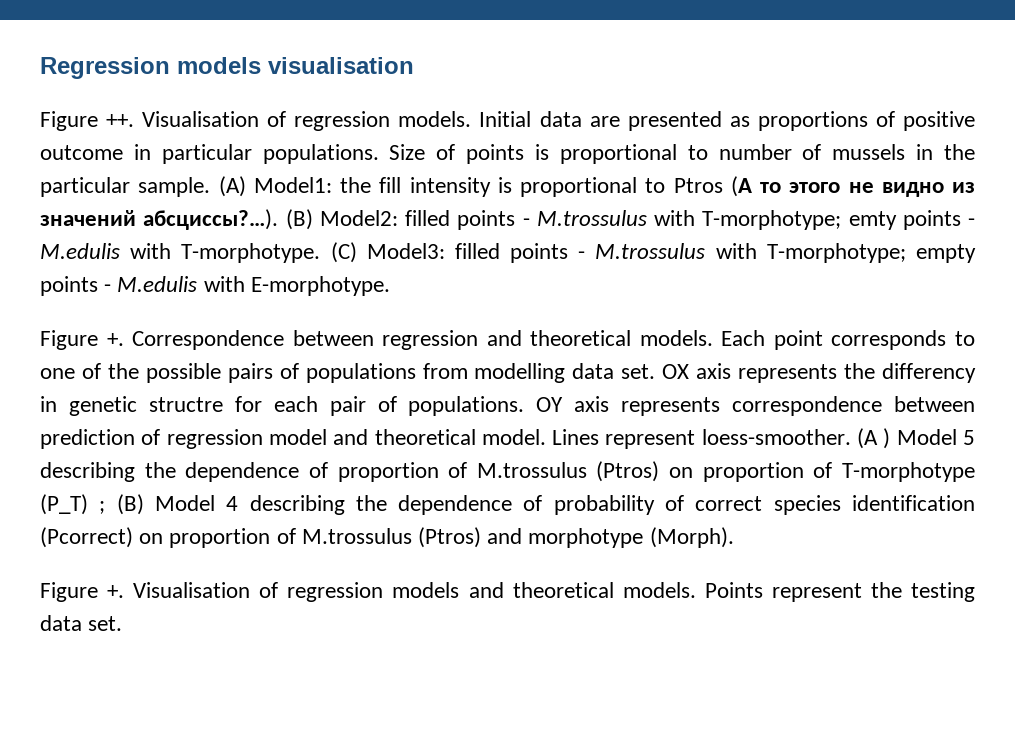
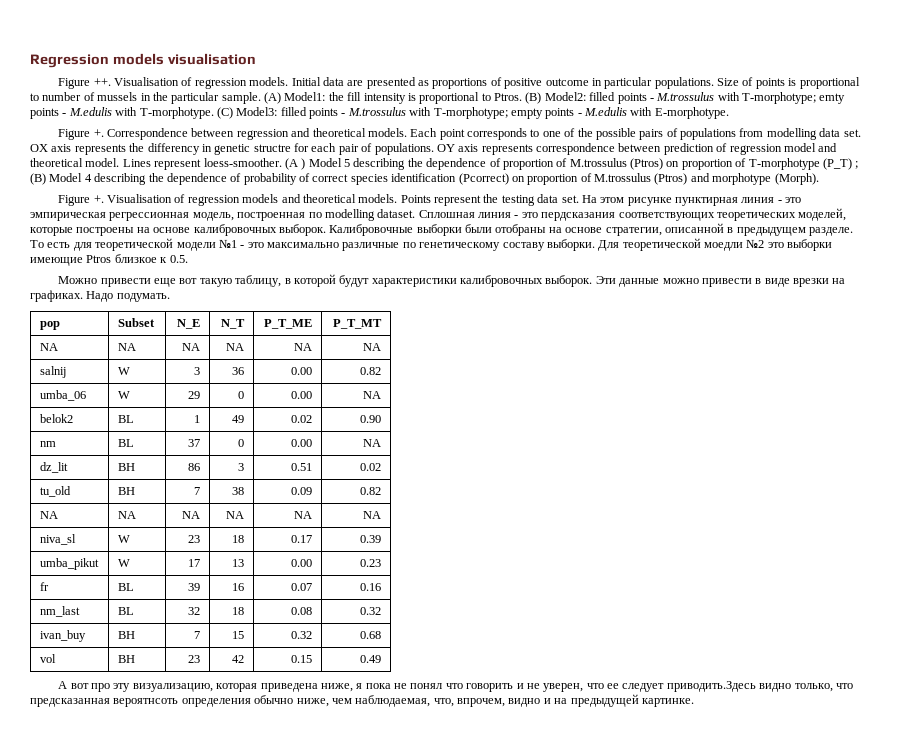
- (A) Model1: the fill intensity is proportional to Ptros (А то этого не видно из значений абсциссы?…).
+ (A) Model1: the fill intensity is proportional to Ptros.
+ На этом рисунке пунктирная линия - это эмпирическая регрессионная модель, построенная по modelling dataset. Сплошная линия - это пердсказания соответствующих теоретических моделей, которые построены на основе калибровочных выборок. Калибровочные выборки были отобраны на основе стратегии, описанной в предыдущем разделе. То есть для теоретической модели №1 - это максимально различные по генетическому составу выборки. Для теоретической моедли №2 это выборки имеющие Ptros близкое к 0.5.
+ Можно привести еще вот такую таблицу, в которой будут характеристики калибровочных выборок. Эти данные можно привести в виде врезки на графиках. Надо подумать.
+ pop | Subset | N_E | N_T | P_T_ME | P_T_MT
+ NA | NA | NA | NA | NA | NA
+ salnij | W | 3 | 36 | 0.00 | 0.82
+ umba_06 | W | 29 | 0 | 0.00 | NA
+ belok2 | BL | 1 | 49 | 0.02 | 0.90
+ nm | BL | 37 | 0 | 0.00 | NA
+ dz_lit | BH | 86 | 3 | 0.51 | 0.02
+ tu_old | BH | 7 | 38 | 0.09 | 0.82
+ NA | NA | NA | NA | NA | NA
+ niva_sl | W | 23 | 18 | 0.17 | 0.39
+ umba_pikut | W | 17 | 13 | 0.00 | 0.23
+ fr | BL | 39 | 16 | 0.07 | 0.16
+ nm_last | BL | 32 | 18 | 0.08 | 0.32
+ ivan_buy | BH | 7 | 15 | 0.32 | 0.68
+ vol | BH | 23 | 42 | 0.15 | 0.49
+ А вот про эту визуализацию, которая приведена ниже, я пока не понял что говорить и не уверен, что ее следует приводить.Здесь видно только, что предсказанная вероятнсоть определения обычно ниже, чем наблюдаемая, что, впрочем, видно и на предыдущей картинке.

